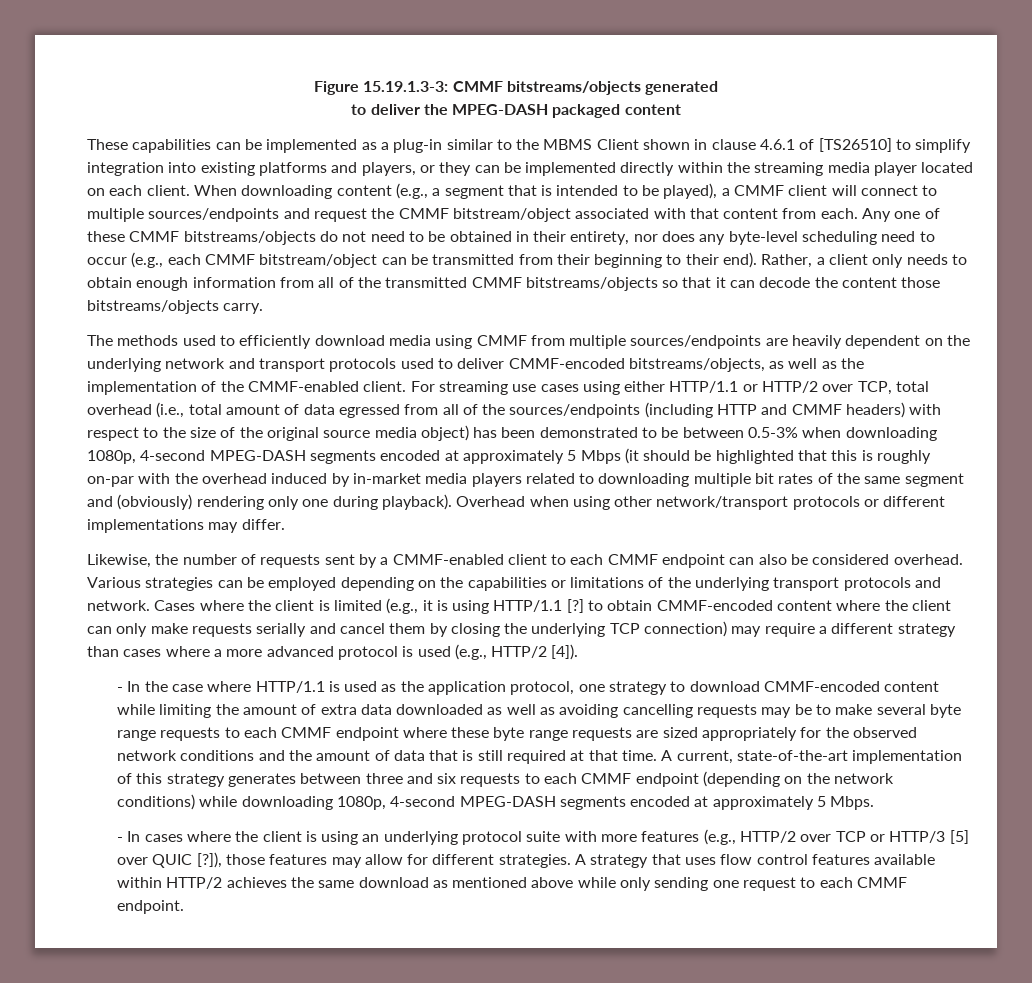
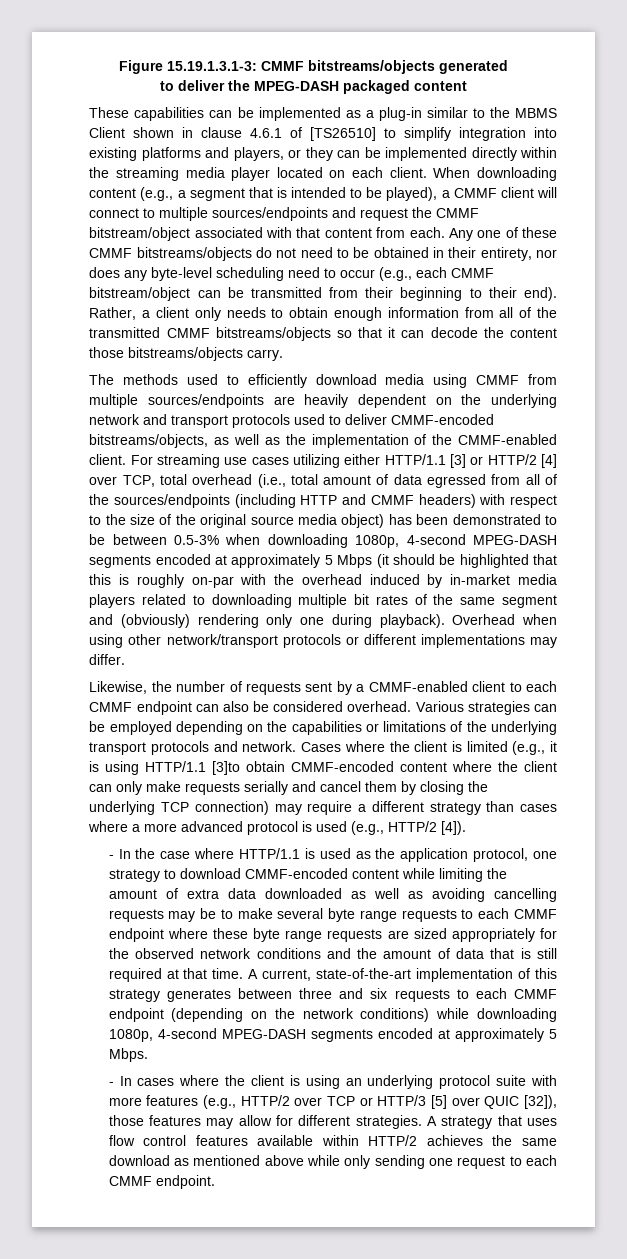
- Figure 15.19.1.3-3: CMMF bitstreams/objects generated
+ Figure 15.19.1.3.1-3: CMMF bitstreams/objects generated
- For streaming use cases using either HTTP/1.1 or HTTP/2 over TCP, total overhead (i.e., total amount of data egressed from all of the sources/endpoints (including HTTP and CMMF headers) with respect to the size of the original source media object) has been demonstrated to be between 0.5-3% when downloading 1080p, 4-second MPEG-DASH segments encoded at approximately 5 Mbps (it should be highlighted that this is roughly on-par with the overhead induced by in-market media players related to downloading multiple bit rates of the same segment and (obviously) rendering only one during playback).
+ For streaming use cases utilizing either HTTP/1.1 [3] or HTTP/2 [4] over TCP, total overhead (i.e., total amount of data egressed from all of the sources/endpoints (including HTTP and CMMF headers) with respect to the size of the original source media object) has been demonstrated to be between 0.5-3% when downloading 1080p, 4-second MPEG-DASH segments encoded at approximately 5 Mbps (it should be highlighted that this is roughly on-par with the overhead induced by in-market media players related to downloading multiple bit rates of the same segment and (obviously) rendering only one during playback).
- Cases where the client is limited (e.g., it is using HTTP/1.1 [?] to obtain CMMF-encoded content where the client can only make requests serially and cancel them by closing the underlying TCP connection) may require a different strategy than cases where a more advanced protocol is used (e.g., HTTP/2 [4]).
+ Cases where the client is limited (e.g., it is using HTTP/1.1 [3]to obtain CMMF-encoded content where the client can only make requests serially and cancel them by closing the underlying TCP connection) may require a different strategy than cases where a more advanced protocol is used (e.g., HTTP/2 [4]).
- - In cases where the client is using an underlying protocol suite with more features (e.g., HTTP/2 over TCP or HTTP/3 [5] over QUIC [?]), those features may allow for different strategies.
+ - In cases where the client is using an underlying protocol suite with more features (e.g., HTTP/2 over TCP or HTTP/3 [5] over QUIC [32]), those features may allow for different strategies.

